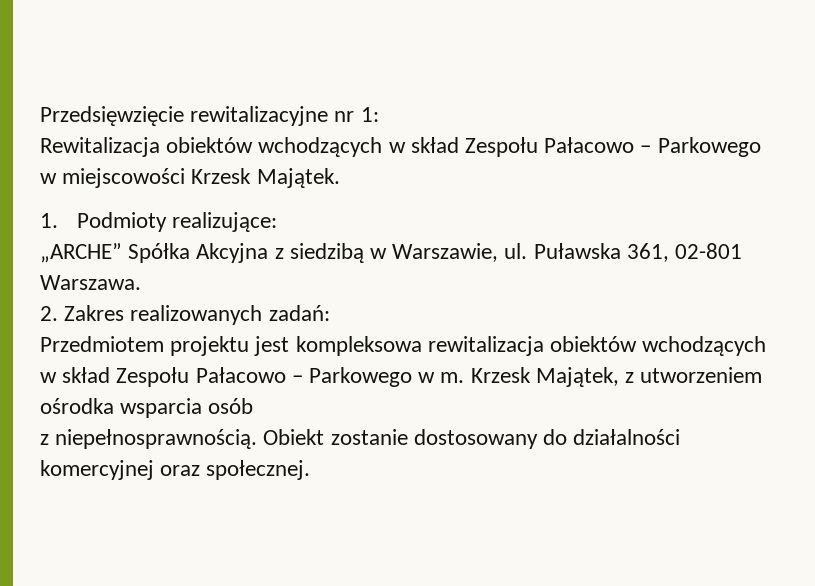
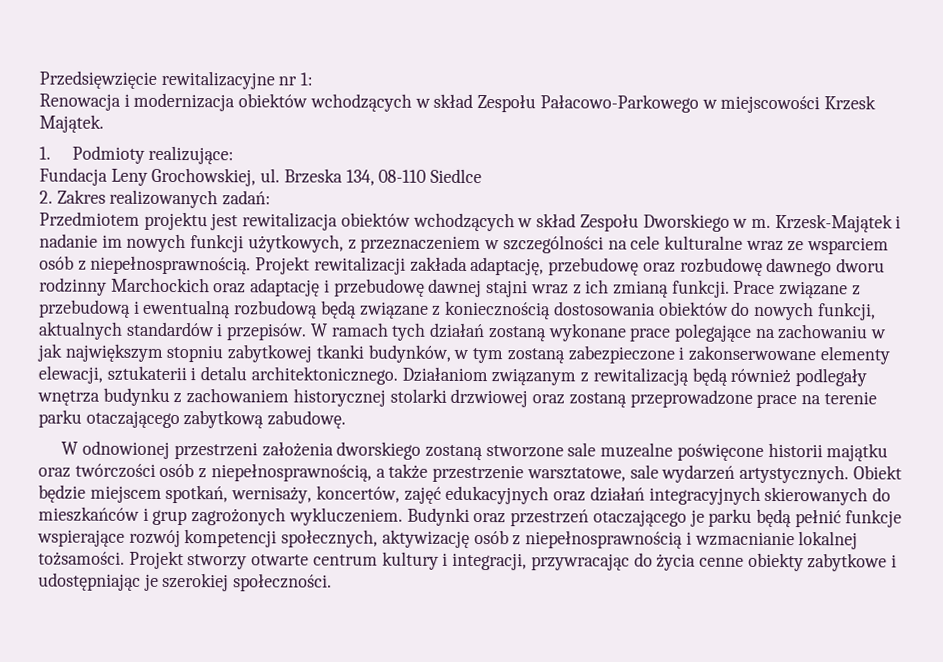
- Rewitalizacja obiektów wchodzących w skład Zespołu Pałacowo – Parkowego w miejscowości Krzesk Majątek.
+ Renowacja i modernizacja obiektów wchodzących w skład Zespołu Pałacowo-Parkowego w miejscowości Krzesk Majątek.
- „ARCHE” Spółka Akcyjna z siedzibą w Warszawie, ul. Puławska 361, 02-801 Warszawa.
+ Fundacja Leny Grochowskiej, ul. Brzeska 134, 08-110 Siedlce
- Przedmiotem projektu jest kompleksowa rewitalizacja obiektów wchodzących w skład Zespołu Pałacowo – Parkowego w m. Krzesk Majątek, z utworzeniem ośrodka wsparcia osób
- z niepełnosprawnością.
+ Przedmiotem projektu jest rewitalizacja obiektów wchodzących w skład Zespołu Dworskiego w m. Krzesk-Majątek i nadanie im nowych funkcji użytkowych, z przeznaczeniem w szczególności na cele kulturalne wraz ze wsparciem osób z niepełnosprawnością.
- Obiekt zostanie dostosowany do działalności komercyjnej oraz społecznej.
+ Projekt rewitalizacji zakłada adaptację, przebudowę oraz rozbudowę dawnego dworu rodzinny Marchockich oraz adaptację i przebudowę dawnej stajni wraz z ich zmianą funkcji. Prace związane z przebudową i ewentualną rozbudową będą związane z koniecznością dostosowania obiektów do nowych funkcji, aktualnych standardów i przepisów. W ramach tych działań zostaną wykonane prace polegające na zachowaniu w jak największym stopniu zabytkowej tkanki budynków, w tym zostaną zabezpieczone i zakonserwowane elementy elewacji, sztukaterii i detalu architektonicznego. Działaniom związanym z rewitalizacją będą również podlegały wnętrza budynku z zachowaniem historycznej stolarki drzwiowej oraz zostaną przeprowadzone prace na terenie parku otaczającego zabytkową zabudowę.
+ W odnowionej przestrzeni założenia dworskiego zostaną stworzone sale muzealne poświęcone historii majątku oraz twórczości osób z niepełnosprawnością, a także przestrzenie warsztatowe, sale wydarzeń artystycznych. Obiekt będzie miejscem spotkań, wernisaży, koncertów, zajęć edukacyjnych oraz działań integracyjnych skierowanych do mieszkańców i grup zagrożonych wykluczeniem. Budynki oraz przestrzeń otaczającego je parku będą pełnić funkcje wspierające rozwój kompetencji społecznych, aktywizację osób z niepełnosprawnością i wzmacnianie lokalnej tożsamości. Projekt stworzy otwarte centrum kultury i integracji, przywracając do życia cenne obiekty zabytkowe i udostępniając je szerokiej społeczności.

